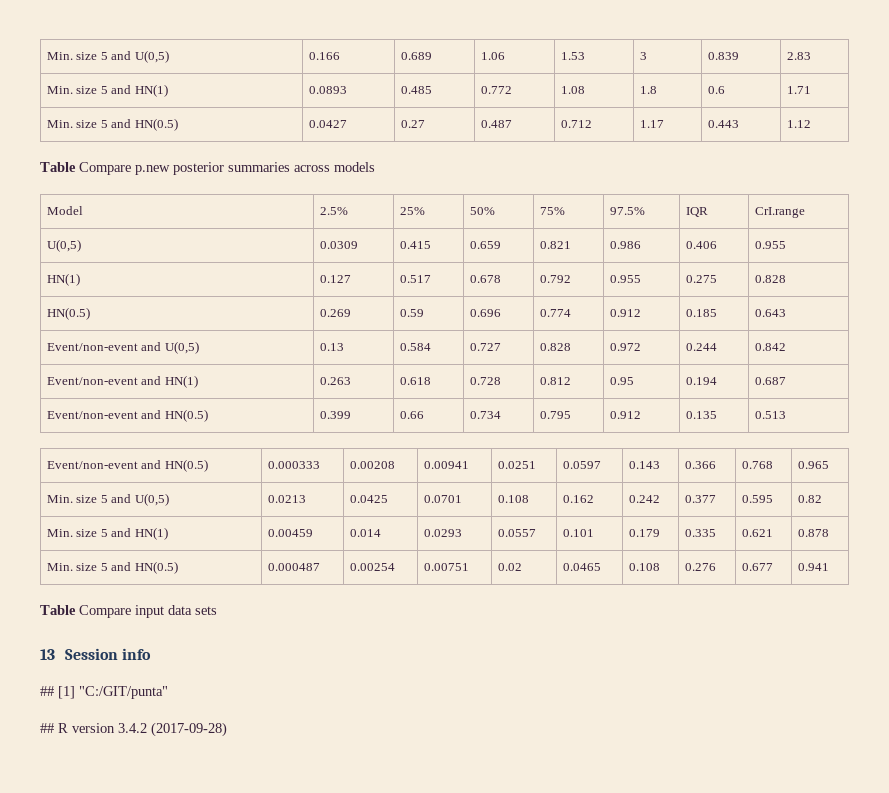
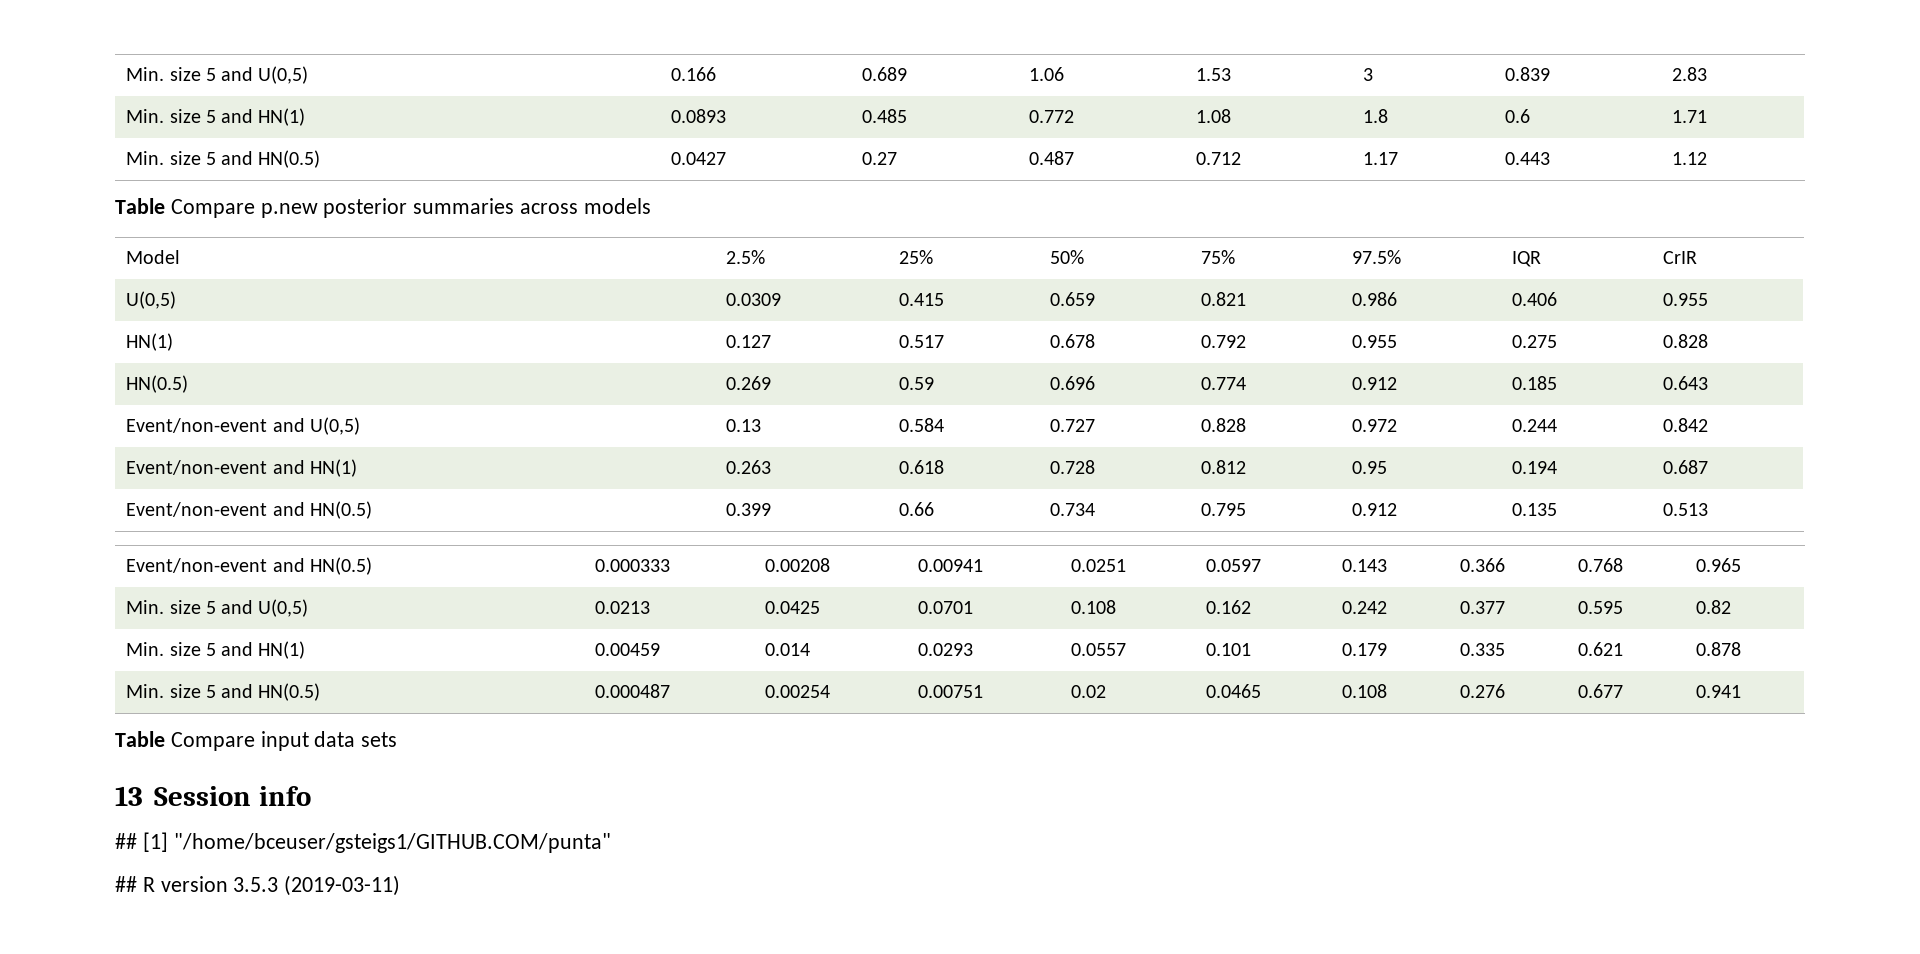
- Model | 2.5% | 25% | 50% | 75% | 97.5% | IQR | CrI.range
+ Model | 2.5% | 25% | 50% | 75% | 97.5% | IQR | CrIR
- ## [1] "C:/GIT/punta"
+ ## [1] "/home/bceuser/gsteigs1/GITHUB.COM/punta"
- ## R version 3.4.2 (2017-09-28)
+ ## R version 3.5.3 (2019-03-11)

